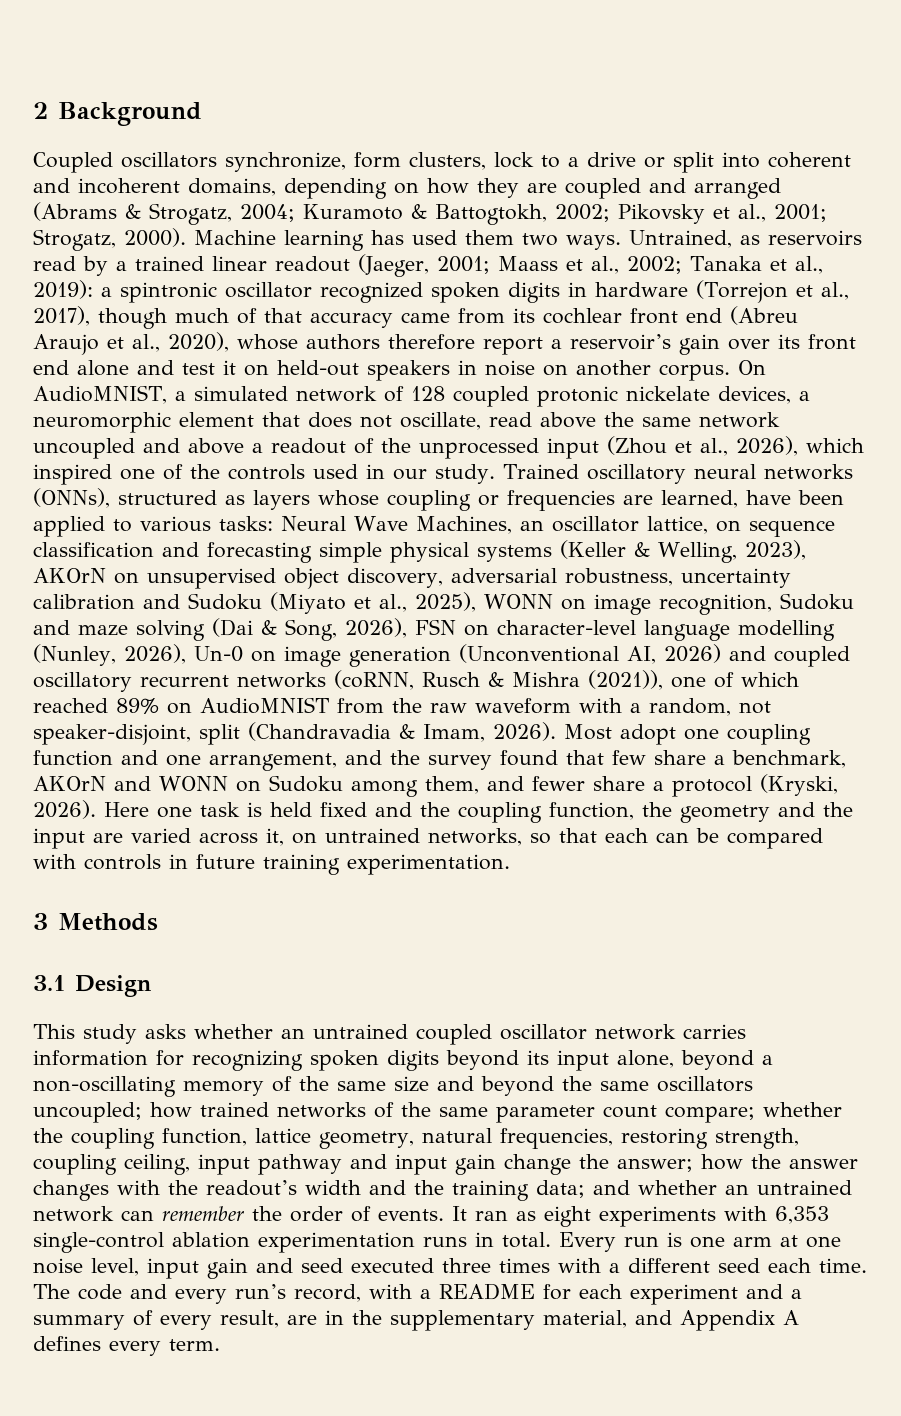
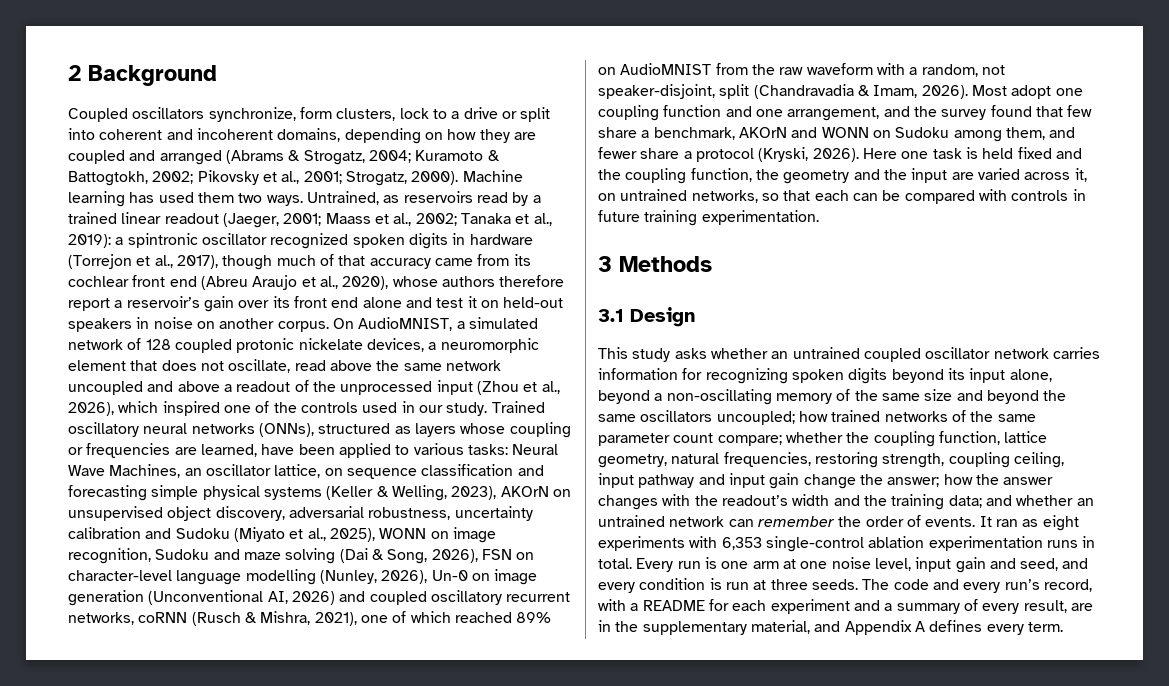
- Neural Wave Machines, an oscillator lattice, on sequence classification and forecasting simple physical systems (Keller & Welling, 2023), AKOrN on unsupervised object discovery, adversarial robustness, uncertainty calibration and Sudoku (Miyato et al., 2025), WONN on image recognition, Sudoku and maze solving (Dai & Song, 2026), FSN on character-level language modelling (Nunley, 2026), Un-0 on image generation (Unconventional AI, 2026) and coupled oscillatory recurrent networks (coRNN, Rusch & Mishra (2021)), one of which reached 89% on AudioMNIST from the raw waveform with a random, not speaker-disjoint, split (Chandravadia & Imam, 2026).
+ Neural Wave Machines, an oscillator lattice, on sequence classification and forecasting simple physical systems (Keller & Welling, 2023), AKOrN on unsupervised object discovery, adversarial robustness, uncertainty calibration and Sudoku (Miyato et al., 2025), WONN on image recognition, Sudoku and maze solving (Dai & Song, 2026), FSN on character-level language modelling (Nunley, 2026), Un-0 on image generation (Unconventional AI, 2026) and coupled oscillatory recurrent networks, coRNN (Rusch & Mishra, 2021), one of which reached 89% on AudioMNIST from the raw waveform with a random, not speaker-disjoint, split (Chandravadia & Imam, 2026).
- Every run is one arm at one noise level, input gain and seed executed three times with a different seed each time.
+ Every run is one arm at one noise level, input gain and seed, and every condition is run at three seeds.

